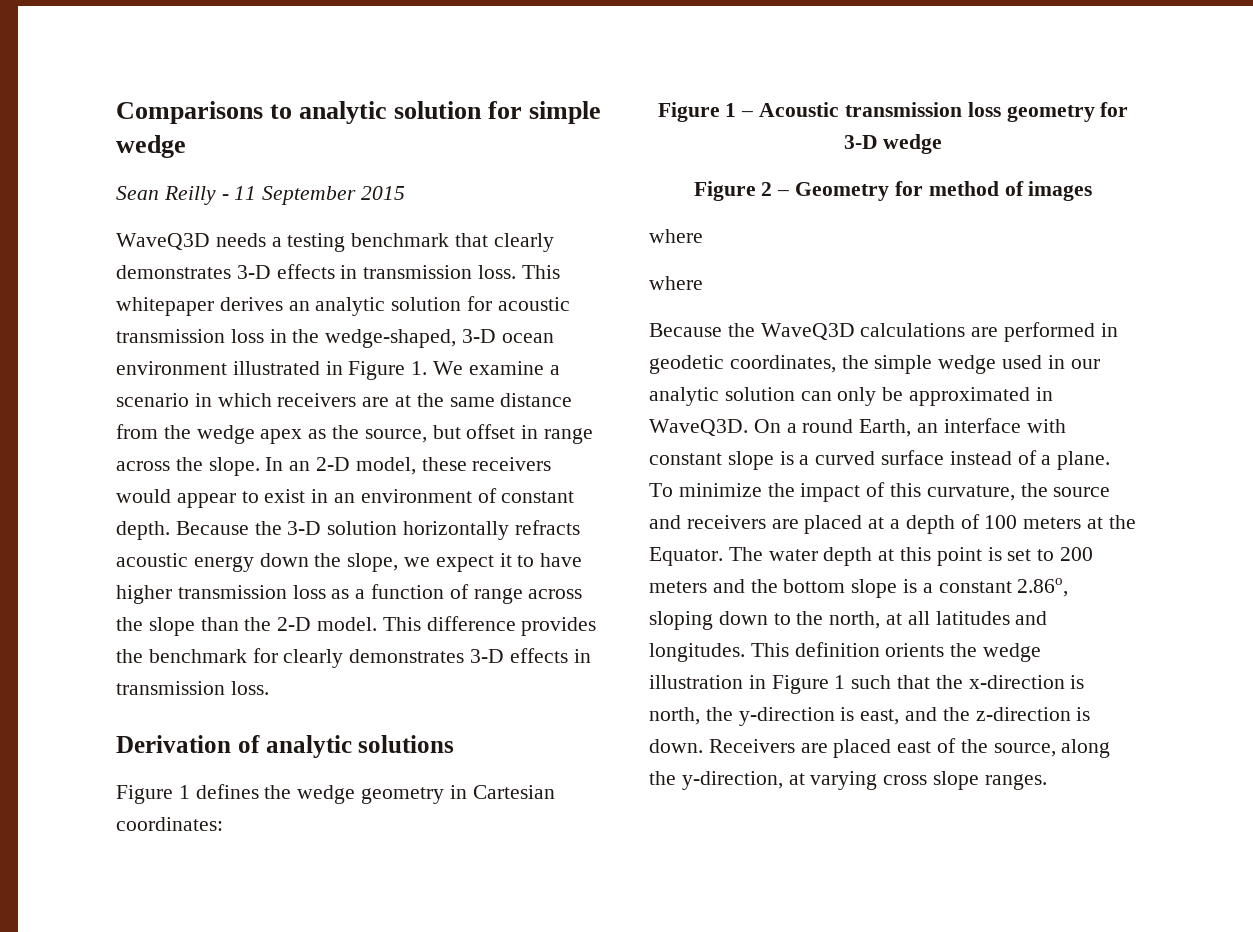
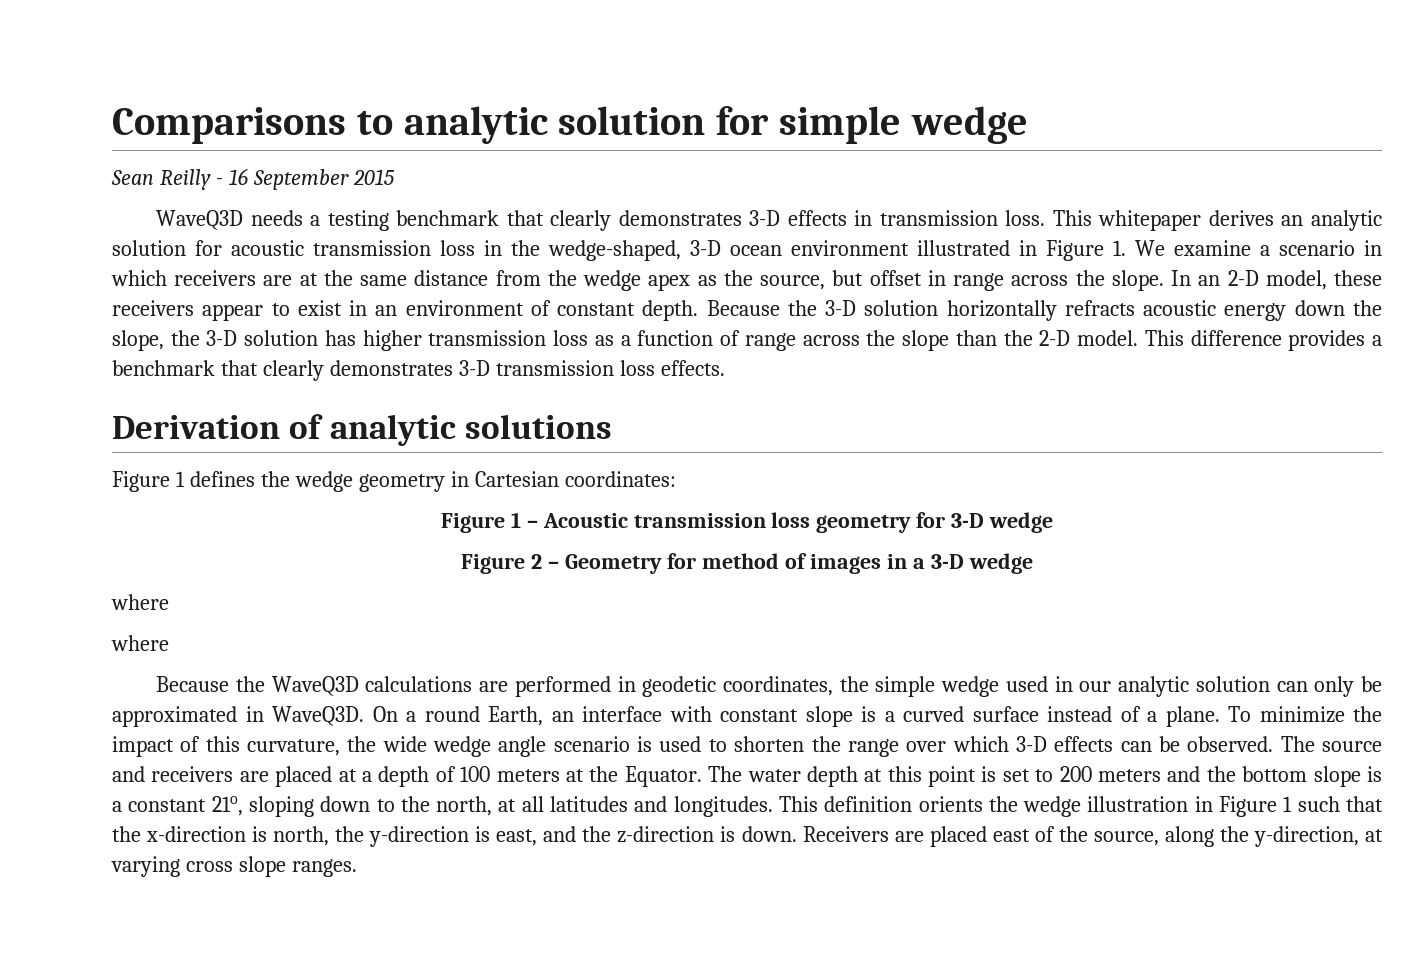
- Sean Reilly - 11 September 2015
+ Sean Reilly - 16 September 2015
- In an 2-D model, these receivers would appear to exist in an environment of constant depth.
+ In an 2-D model, these receivers appear to exist in an environment of constant depth.
- Because the 3-D solution horizontally refracts acoustic energy down the slope, we expect it to have higher transmission loss as a function of range across the slope than the 2-D model.
+ Because the 3-D solution horizontally refracts acoustic energy down the slope, the 3-D solution has higher transmission loss as a function of range across the slope than the 2-D model.
- This difference provides the benchmark for clearly demonstrates 3-D effects in transmission loss.
+ This difference provides a benchmark that clearly demonstrates 3-D transmission loss effects.
- Figure 2 – Geometry for method of images
+ Figure 2 – Geometry for method of images in a 3-D wedge
- To minimize the impact of this curvature, the source and receivers are placed at a depth of 100 meters at the Equator.
+ To minimize the impact of this curvature, the wide wedge angle scenario is used to shorten the range over which 3-D effects can be observed. The source and receivers are placed at a depth of 100 meters at the Equator.
- The water depth at this point is set to 200 meters and the bottom slope is a constant 2.86o, sloping down to the north, at all latitudes and longitudes.
+ The water depth at this point is set to 200 meters and the bottom slope is a constant 21o, sloping down to the north, at all latitudes and longitudes.

